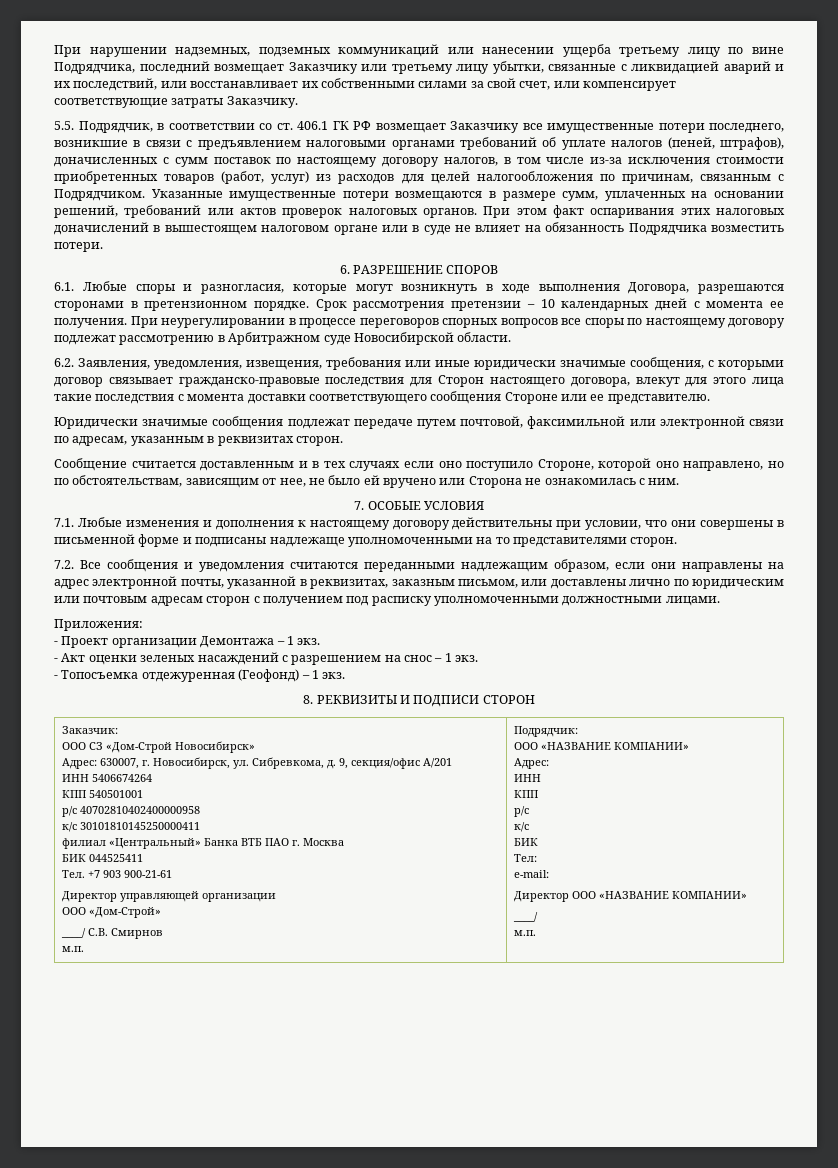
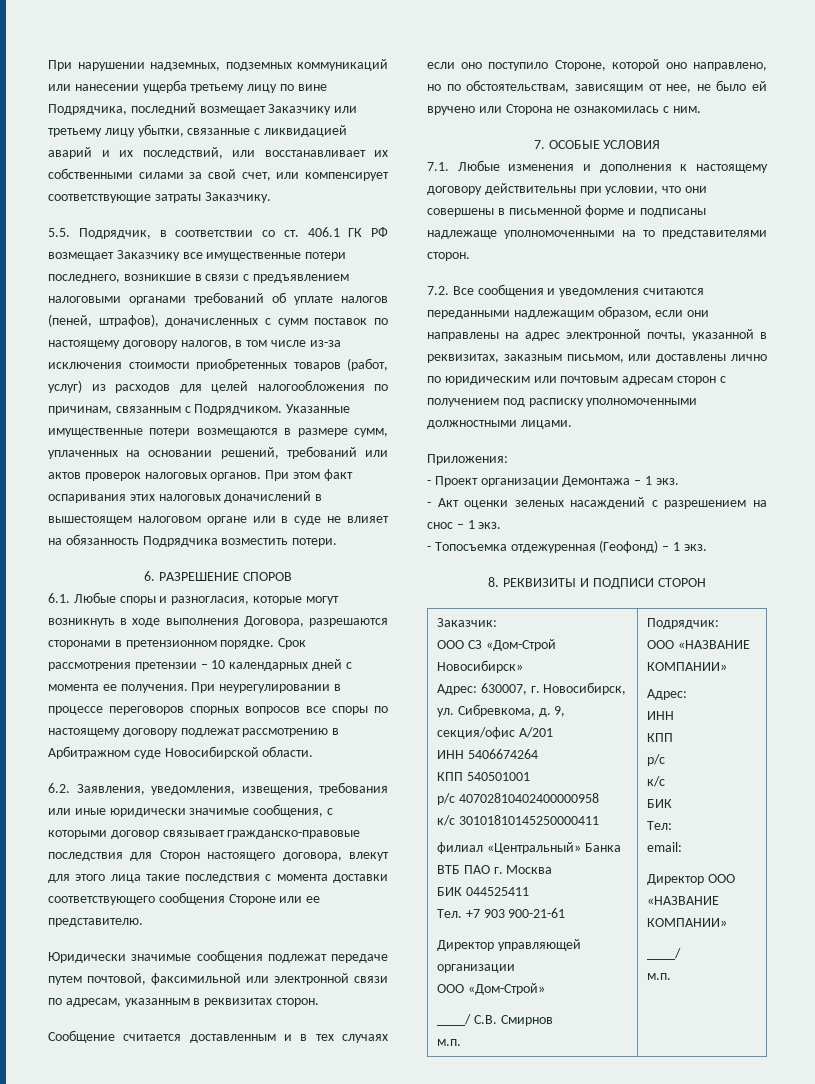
- e-mail:
+ email:

